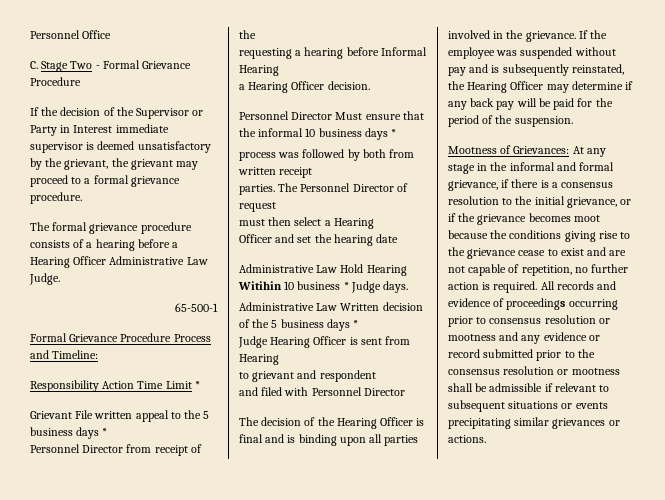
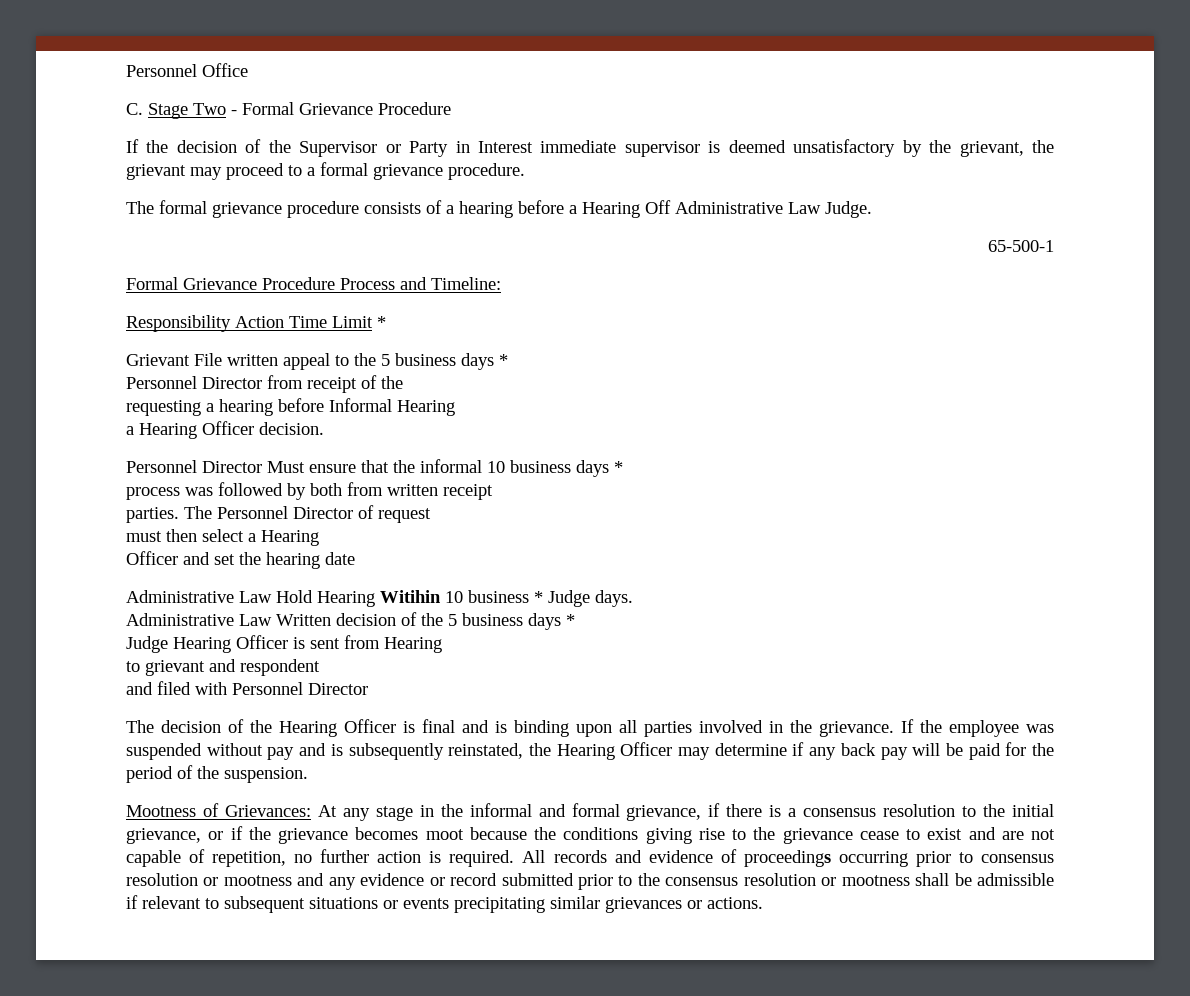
- The formal grievance procedure consists of a hearing before a Hearing Officer Administrative Law Judge.
+ The formal grievance procedure consists of a hearing before a Hearing Off Administrative Law Judge.

